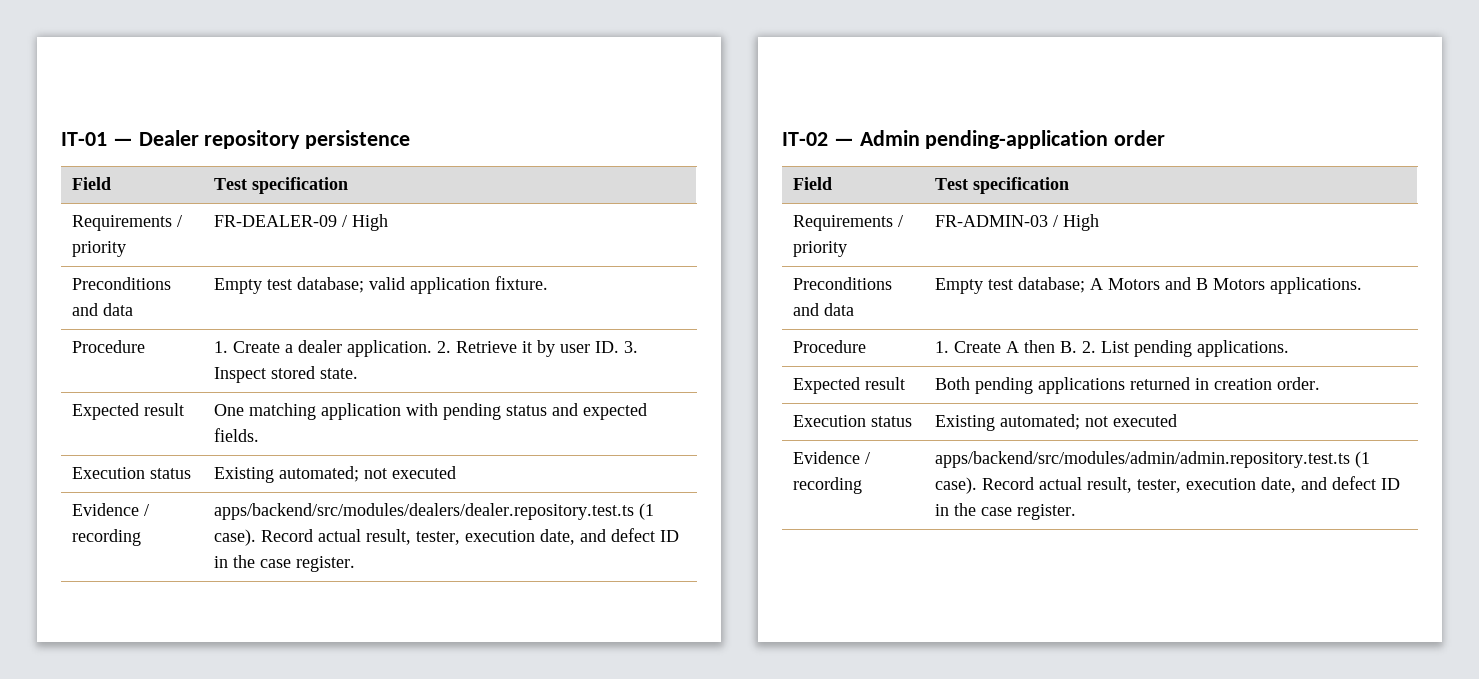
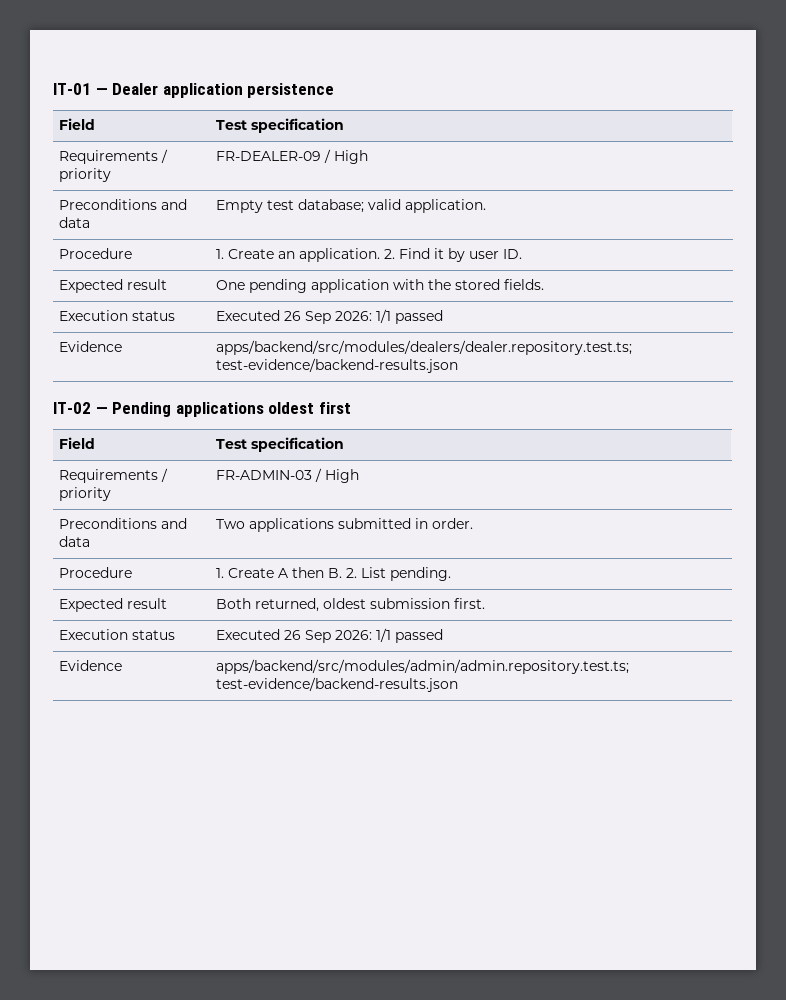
- IT-01 — Dealer repository persistence
+ IT-01 — Dealer application persistence
- Preconditions and data | Empty test database; valid application fixture.
- Procedure | 1. Create a dealer application. 2. Retrieve it by user ID. 3. Inspect stored state.
+ Preconditions and data | Empty test database; valid application.
+ Procedure | 1. Create an application. 2. Find it by user ID.
- Expected result | One matching application with pending status and expected fields.
- Execution status | Existing automated; not executed
- Evidence / recording | apps/backend/src/modules/dealers/dealer.repository.test.ts (1 case). Record actual result, tester, execution date, and defect ID in the case register.
- IT-02 — Admin pending-application order
+ Expected result | One pending application with the stored fields.
+ Execution status | Executed 26 Sep 2026: 1/1 passed
+ Evidence | apps/backend/src/modules/dealers/dealer.repository.test.ts; test-evidence/backend-results.json
+ IT-02 — Pending applications oldest first
- Preconditions and data | Empty test database; A Motors and B Motors applications.
+ Preconditions and data | Two applications submitted in order.
- Procedure | 1. Create A then B. 2. List pending applications.
+ Procedure | 1. Create A then B. 2. List pending.
- Expected result | Both pending applications returned in creation order.
- Execution status | Existing automated; not executed
- Evidence / recording | apps/backend/src/modules/admin/admin.repository.test.ts (1 case). Record actual result, tester, execution date, and defect ID in the case register.
+ Expected result | Both returned, oldest submission first.
+ Execution status | Executed 26 Sep 2026: 1/1 passed
+ Evidence | apps/backend/src/modules/admin/admin.repository.test.ts; test-evidence/backend-results.json

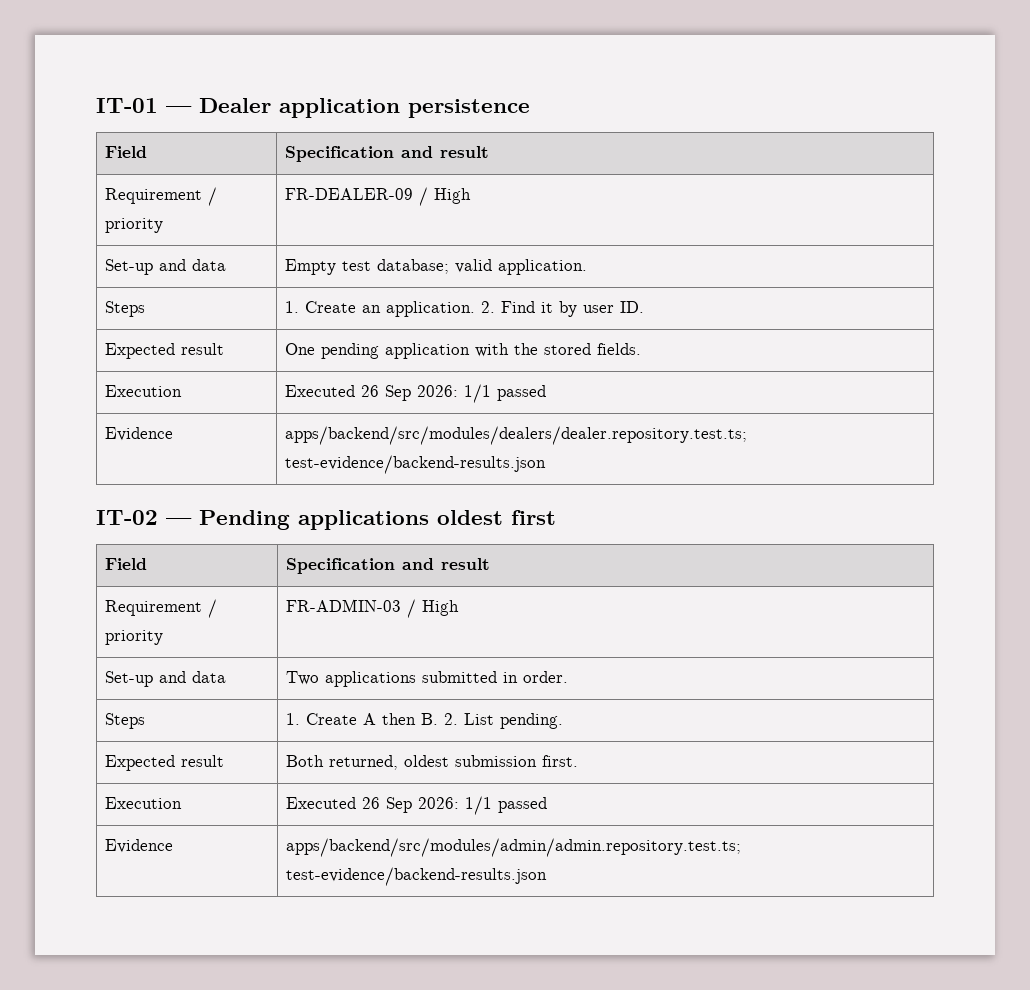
  IT-01 — Dealer application persistence
- Field | Test specification
- Requirements / priority | FR-DEALER-09 / High
+ Field | Specification and result
+ Requirement / priority | FR-DEALER-09 / High
- Preconditions and data | Empty test database; valid application.
+ Set-up and data | Empty test database; valid application.
- Procedure | 1. Create an application. 2. Find it by user ID.
+ Steps | 1. Create an application. 2. Find it by user ID.
  Expected result | One pending application with the stored fields.
- Execution status | Executed 26 Sep 2026: 1/1 passed
+ Execution | Executed 26 Sep 2026: 1/1 passed
  IT-02 — Pending applications oldest first
- Field | Test specification
- Requirements / priority | FR-ADMIN-03 / High
+ Field | Specification and result
+ Requirement / priority | FR-ADMIN-03 / High
- Preconditions and data | Two applications submitted in order.
+ Set-up and data | Two applications submitted in order.
- Procedure | 1. Create A then B. 2. List pending.
+ Steps | 1. Create A then B. 2. List pending.
  Expected result | Both returned, oldest submission first.
- Execution status | Executed 26 Sep 2026: 1/1 passed
+ Execution | Executed 26 Sep 2026: 1/1 passed

